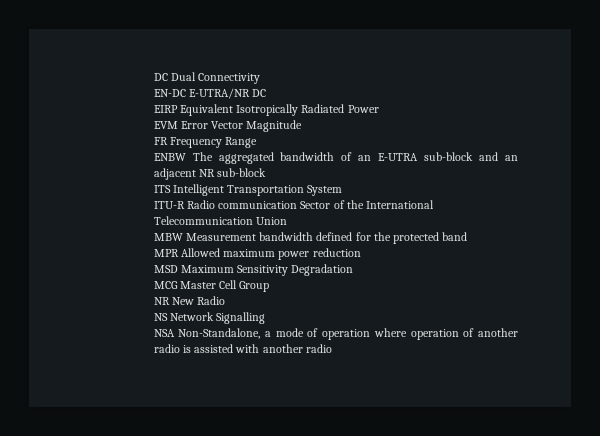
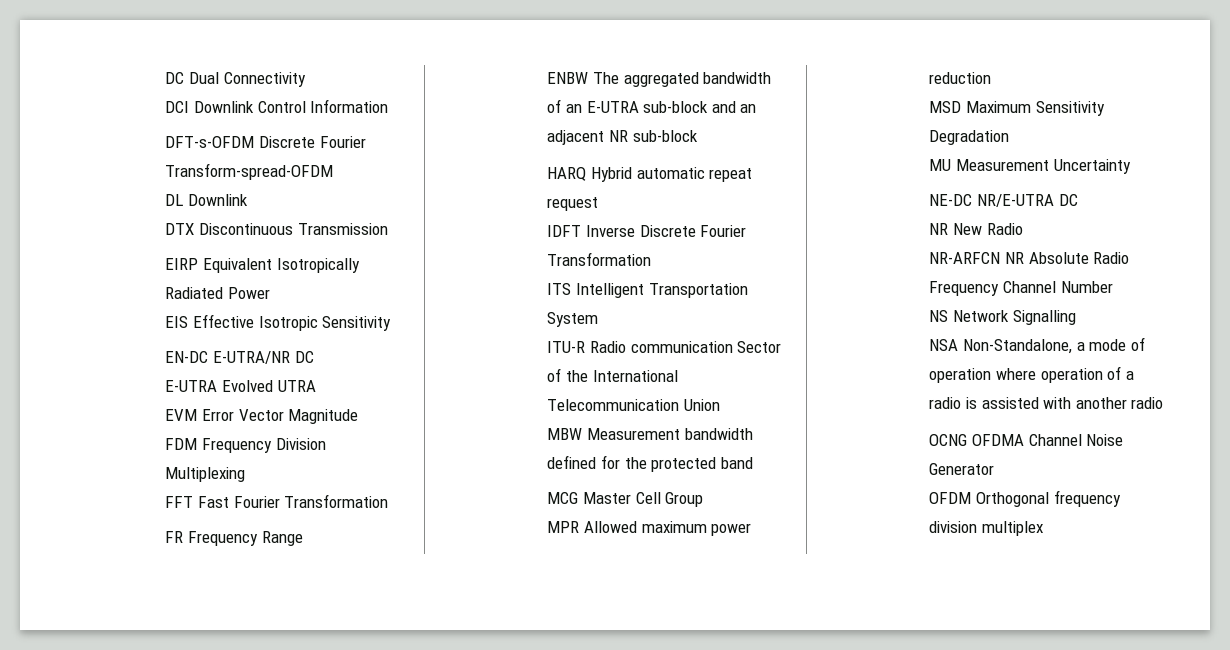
- EN-DC E-UTRA/NR DC
+ DCI Downlink Control Information
+ DFT-s-OFDM Discrete Fourier Transform-spread-OFDM
+ DL Downlink
+ DTX Discontinuous Transmission
+ EIS Effective Isotropic Sensitivity
+ EN-DC E-UTRA/NR DC
+ E-UTRA Evolved UTRA
  EVM Error Vector Magnitude
+ FDM Frequency Division Multiplexing
+ FFT Fast Fourier Transformation
+ HARQ Hybrid automatic repeat request
+ IDFT Inverse Discrete Fourier Transformation
+ MCG Master Cell Group
- MCG Master Cell Group
+ MU Measurement Uncertainty
+ NE-DC NR/E-UTRA DC
  NR New Radio
+ NR-ARFCN NR Absolute Radio Frequency Channel Number
- NSA Non-Standalone, a mode of operation where operation of another radio is assisted with another radio
+ NSA Non-Standalone, a mode of operation where operation of a radio is assisted with another radio
+ OCNG OFDMA Channel Noise Generator
+ OFDM Orthogonal frequency division multiplex

